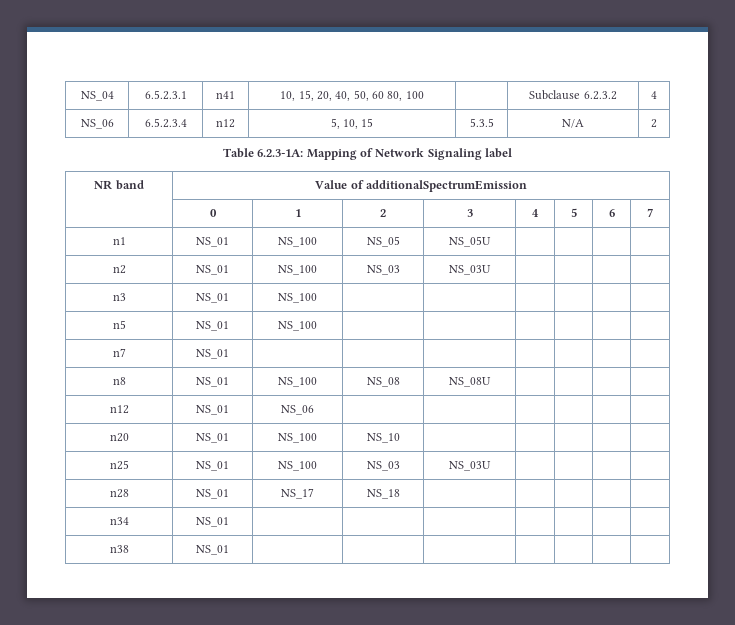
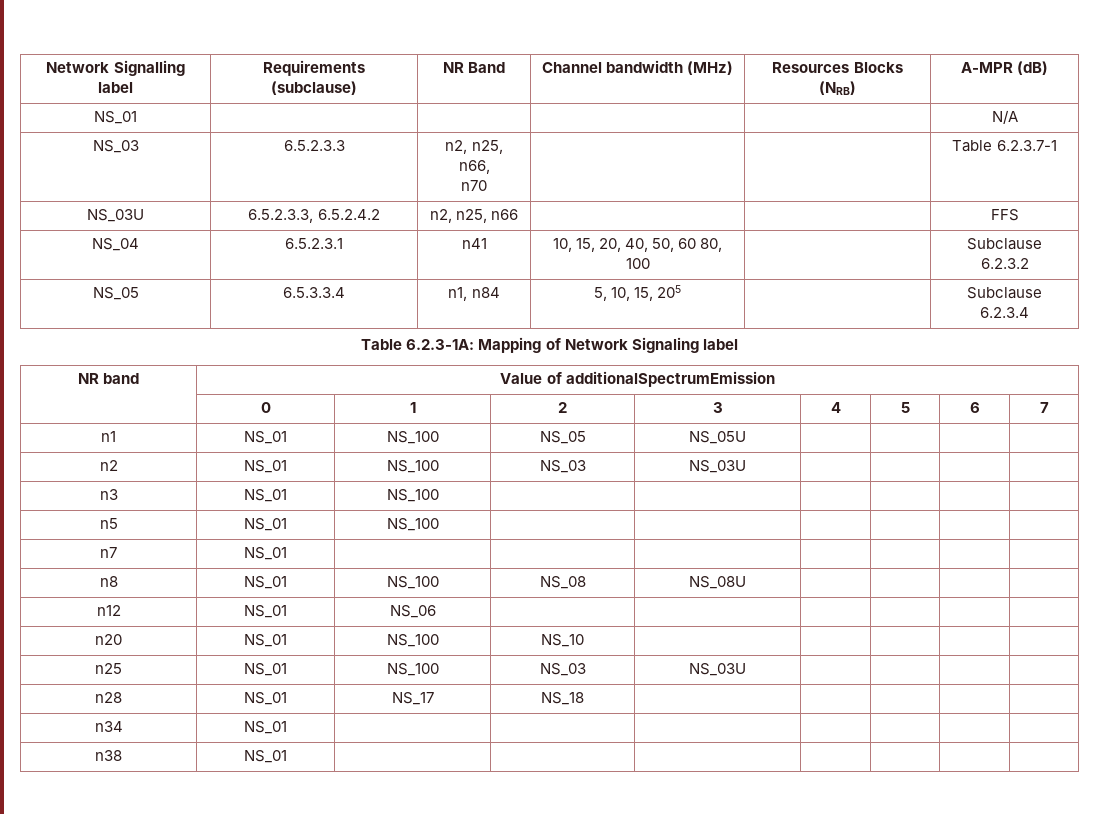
+ Network Signalling label | Requirements (subclause) | NR Band | Channel bandwidth (MHz) | Resources Blocks (NRB) | A-MPR (dB)
+ NS_01 | | | | | N/A
+ NS_03 | 6.5.2.3.3 | n2, n25, n66,
+ n70 | | | Table 6.2.3.7-1
+ NS_03U | 6.5.2.3.3, 6.5.2.4.2 | n2, n25, n66 | | | FFS
- NS_04 | 6.5.2.3.1 | n41 | 10, 15, 20, 40, 50, 60 80, 100 | | Subclause 6.2.3.2 | 4
- NS_06 | 6.5.2.3.4 | n12 | 5, 10, 15 | 5.3.5 | N/A | 2
+ NS_04 | 6.5.2.3.1 | n41 | 10, 15, 20, 40, 50, 60 80, 100 | | Subclause 6.2.3.2
+ NS_05 | 6.5.3.3.4 | n1, n84 | 5, 10, 15, 205 | | Subclause 6.2.3.4

